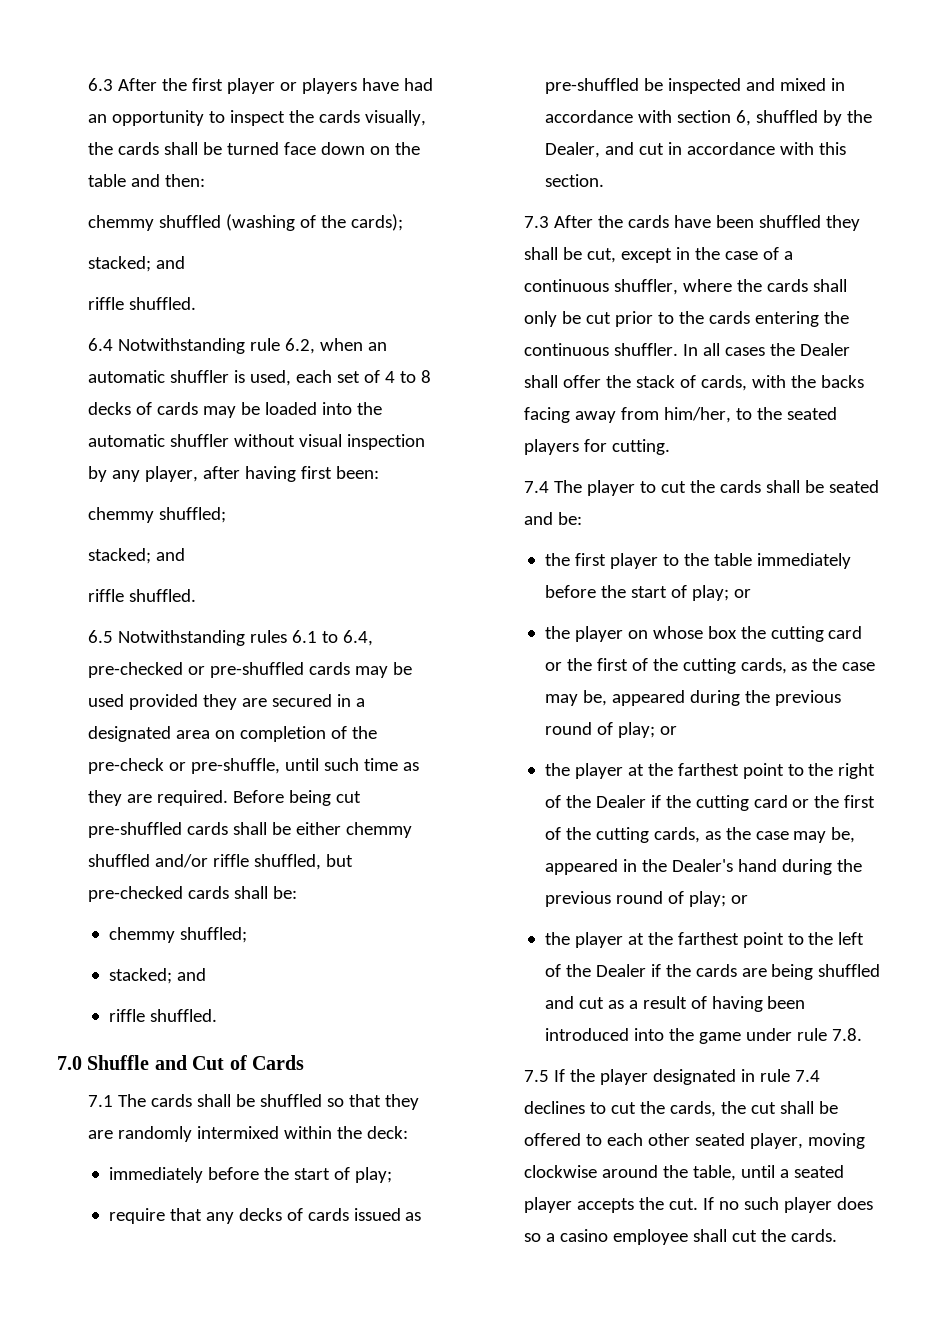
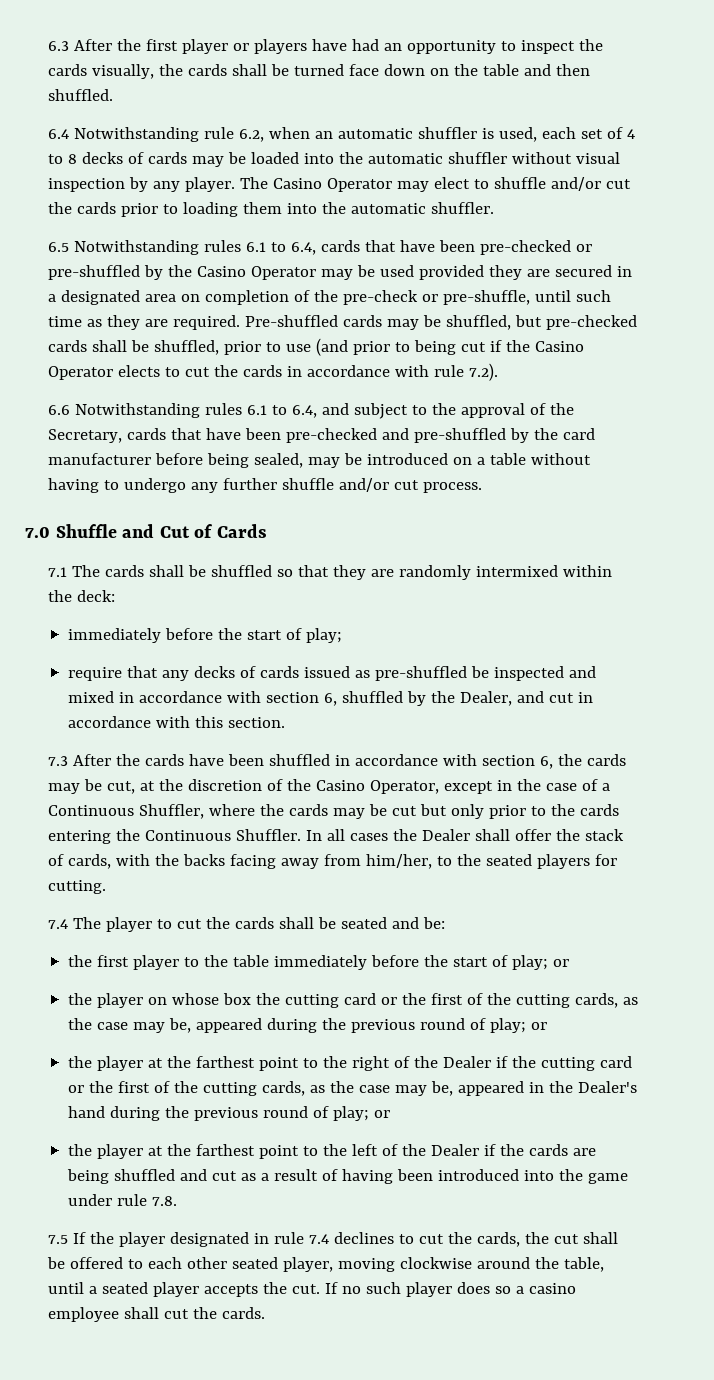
- 6.3 After the first player or players have had an opportunity to inspect the cards visually, the cards shall be turned face down on the table and then:
- chemmy shuffled (washing of the cards);
- stacked; and
- riffle shuffled.
+ 6.3 After the first player or players have had an opportunity to inspect the cards visually, the cards shall be turned face down on the table and then shuffled.
- 6.4 Notwithstanding rule 6.2, when an automatic shuffler is used, each set of 4 to 8 decks of cards may be loaded into the automatic shuffler without visual inspection by any player, after having first been:
- chemmy shuffled;
- stacked; and
- riffle shuffled.
+ 6.4 Notwithstanding rule 6.2, when an automatic shuffler is used, each set of 4 to 8 decks of cards may be loaded into the automatic shuffler without visual inspection by any player. The Casino Operator may elect to shuffle and/or cut the cards prior to loading them into the automatic shuffler.
- 6.5 Notwithstanding rules 6.1 to 6.4, pre-checked or pre-shuffled cards may be used provided they are secured in a designated area on completion of the pre-check or pre-shuffle, until such time as they are required.
+ 6.5 Notwithstanding rules 6.1 to 6.4, cards that have been pre-checked or pre-shuffled by the Casino Operator may be used provided they are secured in a designated area on completion of the pre-check or pre-shuffle, until such time as they are required.
- Before being cut pre-shuffled cards shall be either chemmy shuffled and/or riffle shuffled, but pre-checked cards shall be:
- chemmy shuffled;
- stacked; and
- riffle shuffled.
+ Pre-shuffled cards may be shuffled, but pre-checked cards shall be shuffled, prior to use (and prior to being cut if the Casino Operator elects to cut the cards in accordance with rule 7.2).
+ 6.6 Notwithstanding rules 6.1 to 6.4, and subject to the approval of the Secretary, cards that have been pre-checked and pre-shuffled by the card manufacturer before being sealed, may be introduced on a table without having to undergo any further shuffle and/or cut process.
- 7.3 After the cards have been shuffled they shall be cut, except in the case of a continuous shuffler, where the cards shall only be cut prior to the cards entering the continuous shuffler.
+ 7.3 After the cards have been shuffled in accordance with section 6, the cards may be cut, at the discretion of the Casino Operator, except in the case of a Continuous Shuffler, where the cards may be cut but only prior to the cards entering the Continuous Shuffler.

